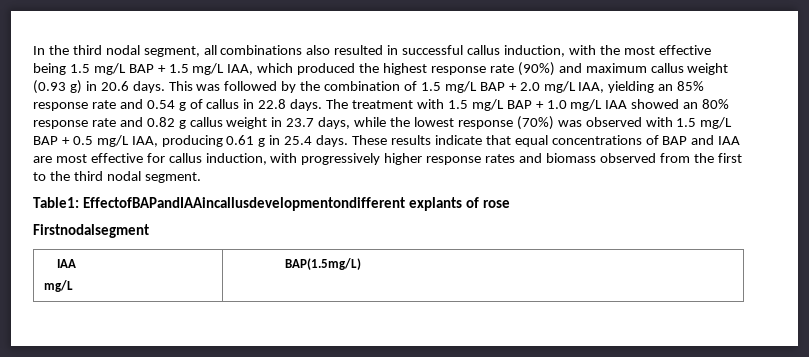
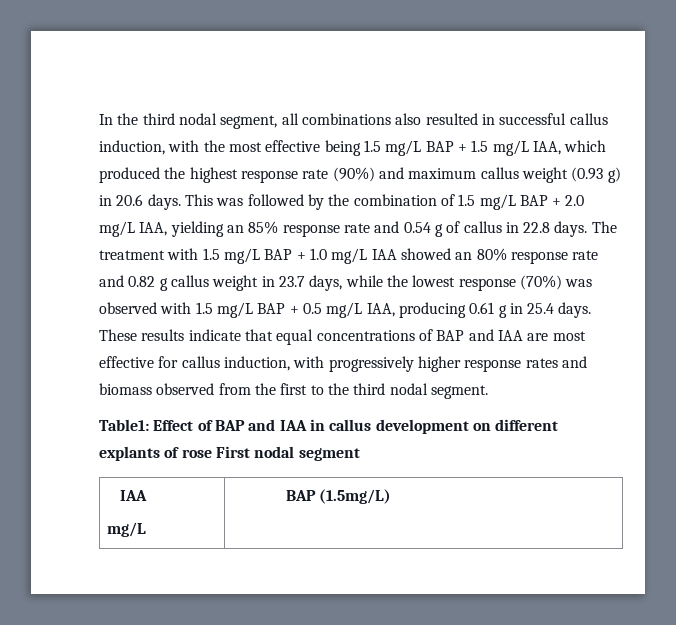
- Table1: EffectofBAPandIAAincallusdevelopmentondifferent explants of rose
- Firstnodalsegment
+ Table1: Effect of BAP and IAA in callus development on different explants of rose First nodal segment
  IAA
- mg/L | BAP(1.5mg/L)
+ mg/L | BAP (1.5mg/L)

